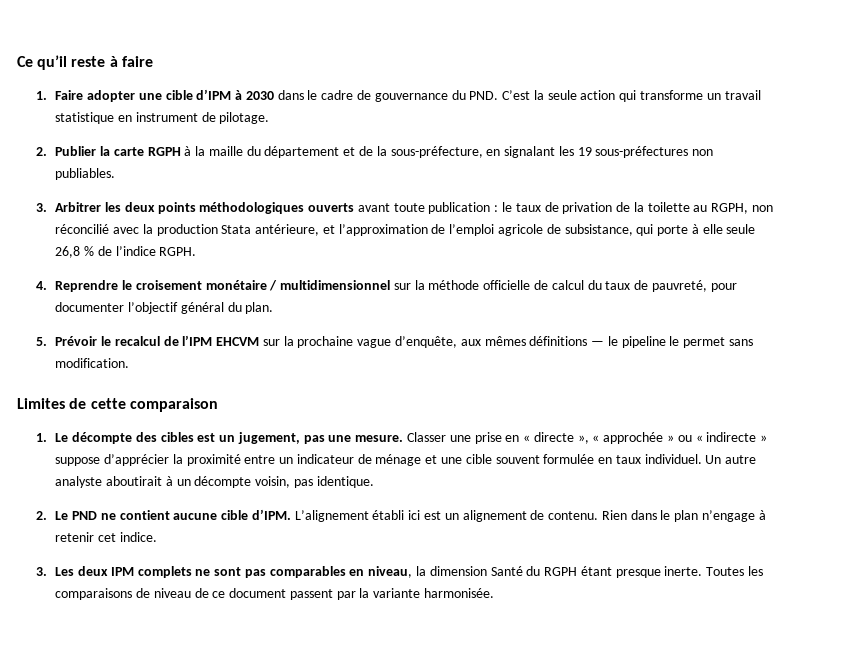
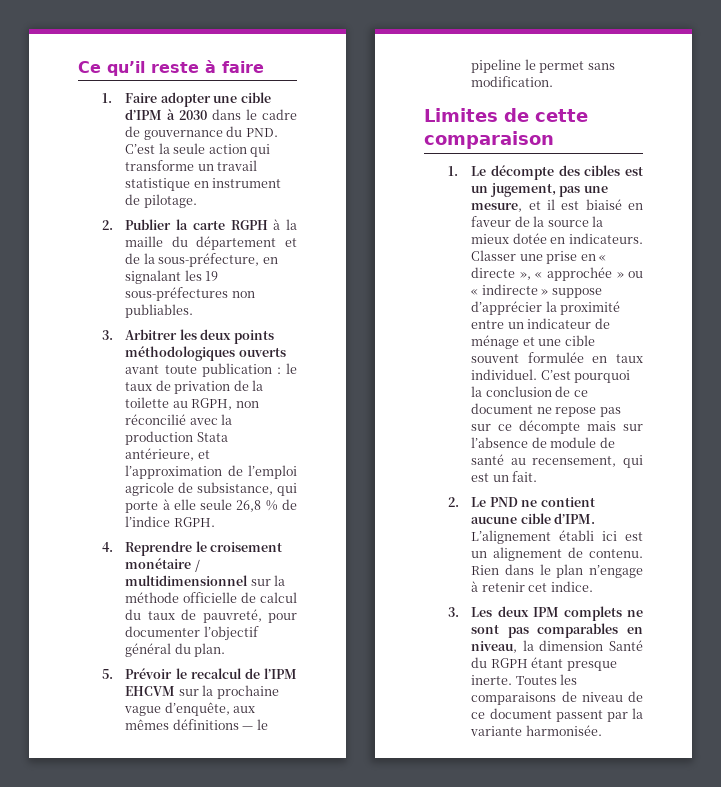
- 1. Le décompte des cibles est un jugement, pas une mesure.
+ 1. Le décompte des cibles est un jugement, pas une mesure, et il est biaisé en faveur de la source la mieux dotée en indicateurs.
- Un autre analyste aboutirait à un décompte voisin, pas identique.
+ C’est pourquoi la conclusion de ce document ne repose pas sur ce décompte mais sur l’absence de module de santé au recensement, qui est un fait.

